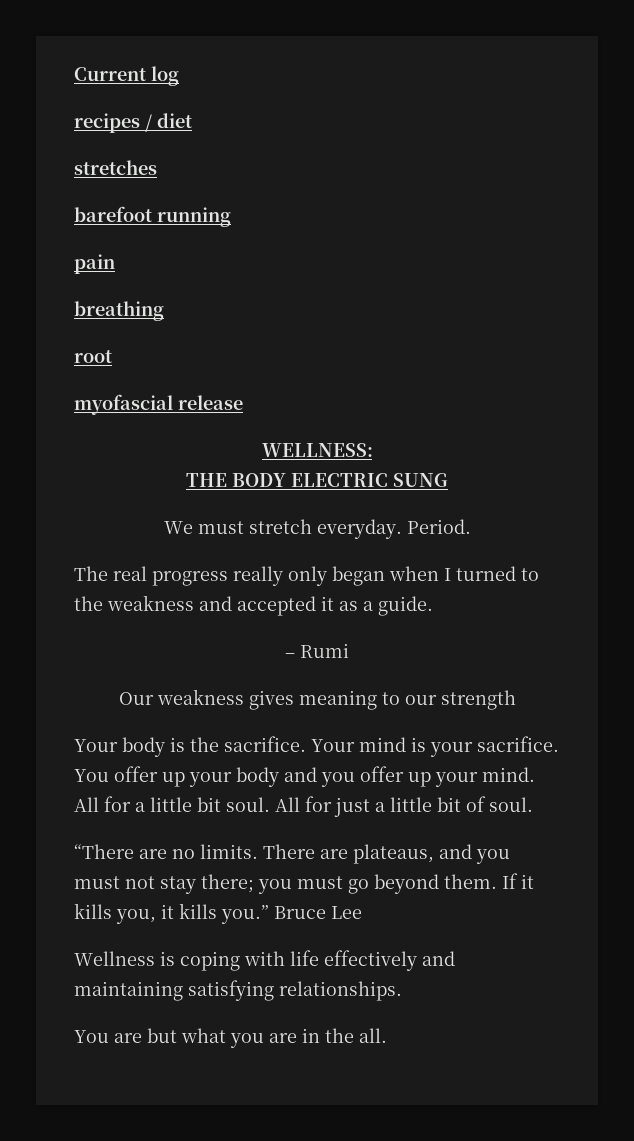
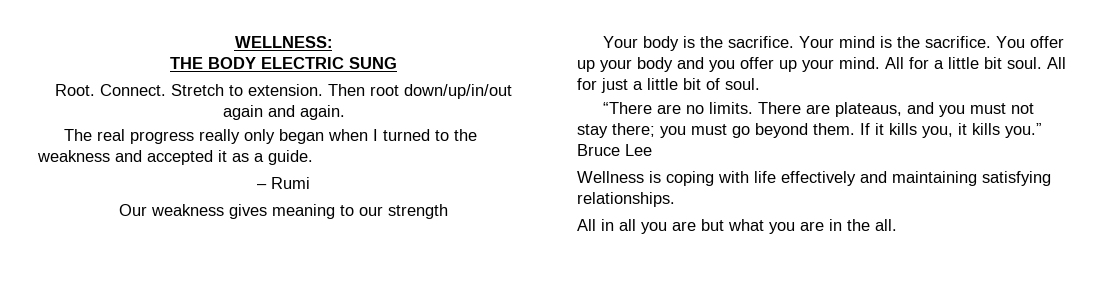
- Current log
- recipes / diet
- stretches
- barefoot running
- pain
- breathing
- root
- myofascial release
- We must stretch everyday. Period.
+ Root. Connect. Stretch to extension. Then root down/up/in/out again and again.
- Your mind is your sacrifice.
+ Your mind is the sacrifice.
- You are but what you are in the all.
+ All in all you are but what you are in the all.

